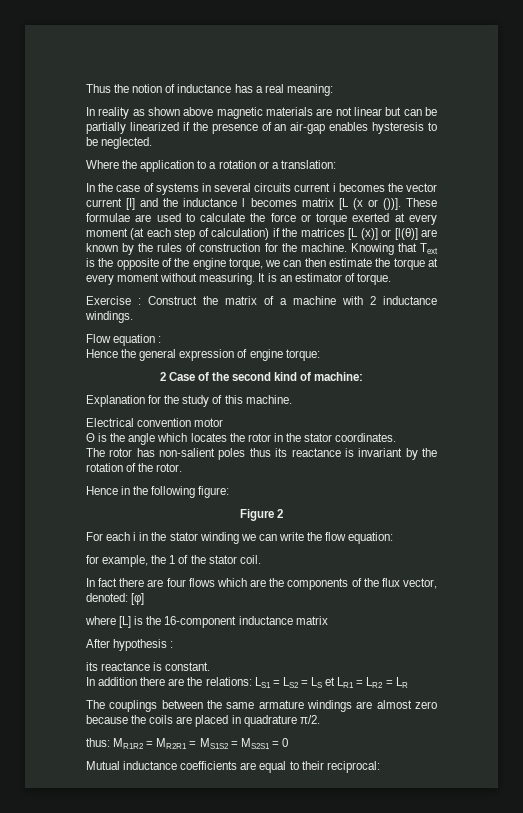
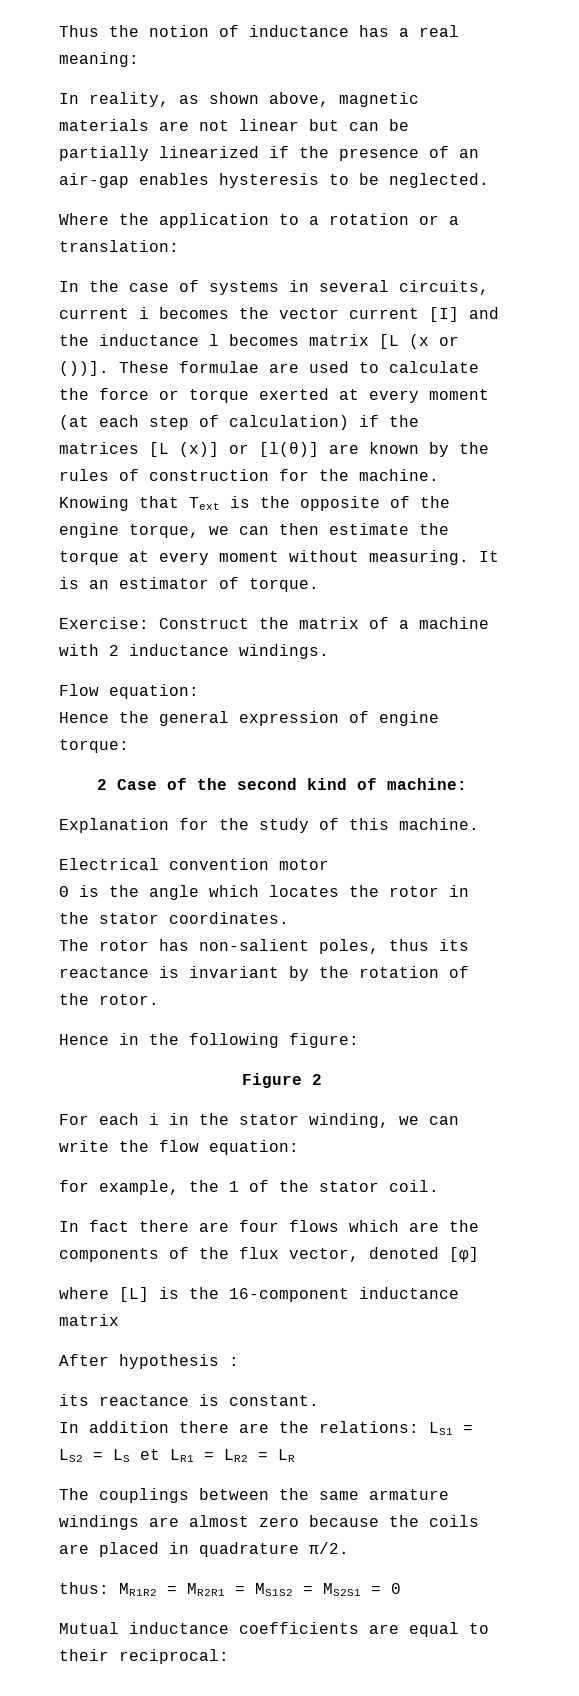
- In reality as shown above magnetic materials are not linear but can be partially linearized if the presence of an air-gap enables hysteresis to be neglected.
+ In reality, as shown above, magnetic materials are not linear but can be partially linearized if the presence of an air-gap enables hysteresis to be neglected.
- In the case of systems in several circuits current i becomes the vector current [I] and the inductance l becomes matrix [L (x or ())].
+ In the case of systems in several circuits, current i becomes the vector current [I] and the inductance l becomes matrix [L (x or ())].
- Exercise : Construct the matrix of a machine with 2 inductance windings.
+ Exercise: Construct the matrix of a machine with 2 inductance windings.
- Flow equation :
+ Flow equation:
- The rotor has non-salient poles thus its reactance is invariant by the rotation of the rotor.
+ The rotor has non-salient poles, thus its reactance is invariant by the rotation of the rotor.
- For each i in the stator winding we can write the flow equation:
+ For each i in the stator winding, we can write the flow equation:
- In fact there are four flows which are the components of the flux vector, denoted: [φ]
+ In fact there are four flows which are the components of the flux vector, denoted [φ]

